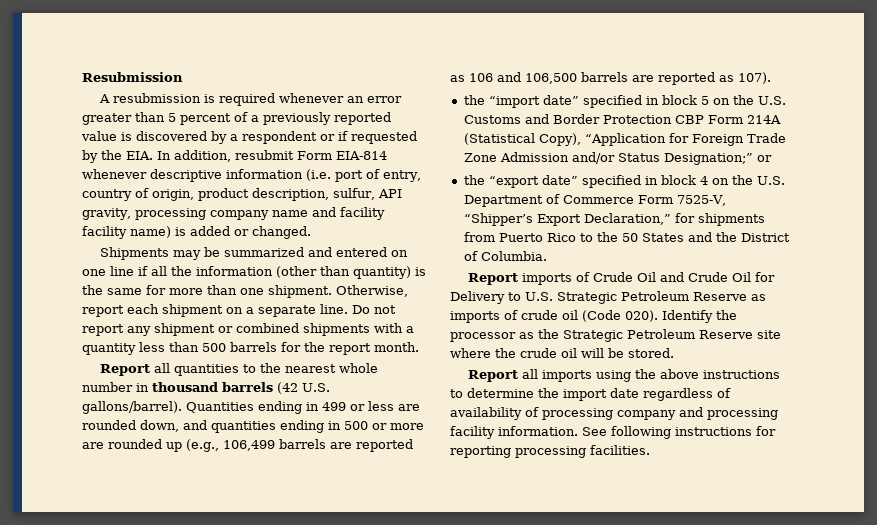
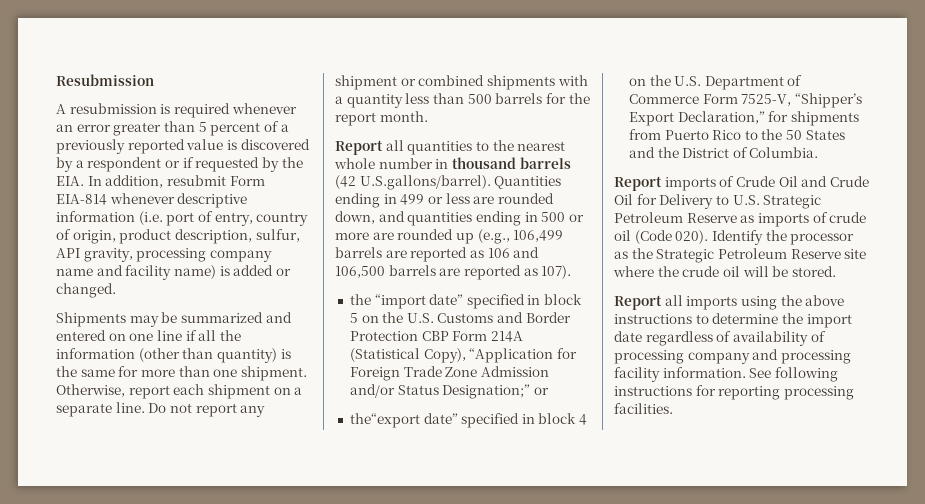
- A resubmission is required whenever an error greater than 5 percent of a previously reported value is discovered by a respondent or if requested by the EIA. In addition, resubmit Form EIA-814 whenever descriptive information (i.e. port of entry, country of origin, product description, sulfur, API gravity, processing company name and facility facility name) is added or changed.
+ A resubmission is required whenever an error greater than 5 percent of a previously reported value is discovered by a respondent or if requested by the EIA. In addition, resubmit Form EIA-814 whenever descriptive information (i.e. port of entry, country of origin, product description, sulfur, API gravity, processing company name and facility name) is added or changed.
- Report all quantities to the nearest whole number in thousand barrels (42 U.S. gallons/barrel). Quantities ending in 499 or less are rounded down, and quantities ending in 500 or more are rounded up (e.g., 106,499 barrels are reported as 106 and 106,500 barrels are reported as 107).
+ Report all quantities to the nearest whole number in thousand barrels (42 U.S.gallons/barrel). Quantities ending in 499 or less are rounded down, and quantities ending in 500 or more are rounded up (e.g., 106,499 barrels are reported as 106 and 106,500 barrels are reported as 107).
- the “export date” specified in block 4 on the U.S. Department of Commerce Form 7525-V, “Shipper’s Export Declaration,” for shipments from Puerto Rico to the 50 States and the District of Columbia.
+ the“export date” specified in block 4 on the U.S. Department of Commerce Form 7525-V, “Shipper’s Export Declaration,” for shipments from Puerto Rico to the 50 States and the District of Columbia.

